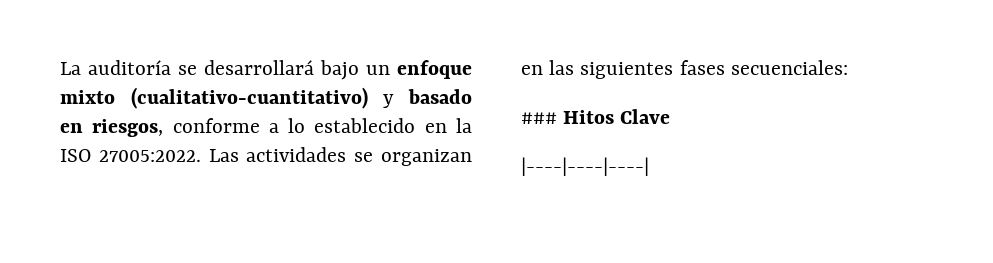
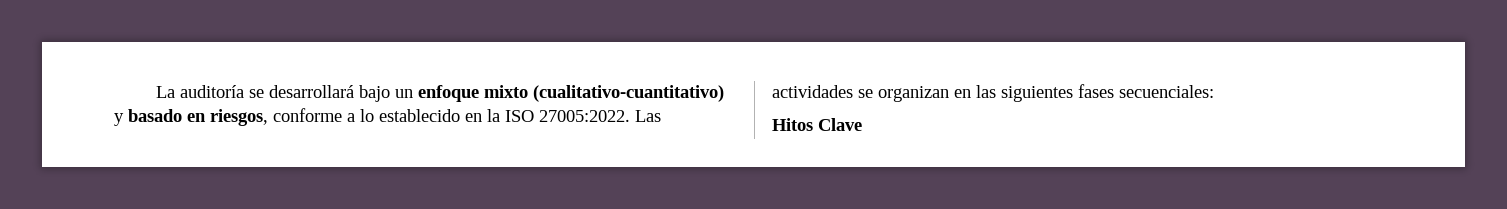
- ### Hitos Clave
+ Hitos Clave
- |----|----|----|

